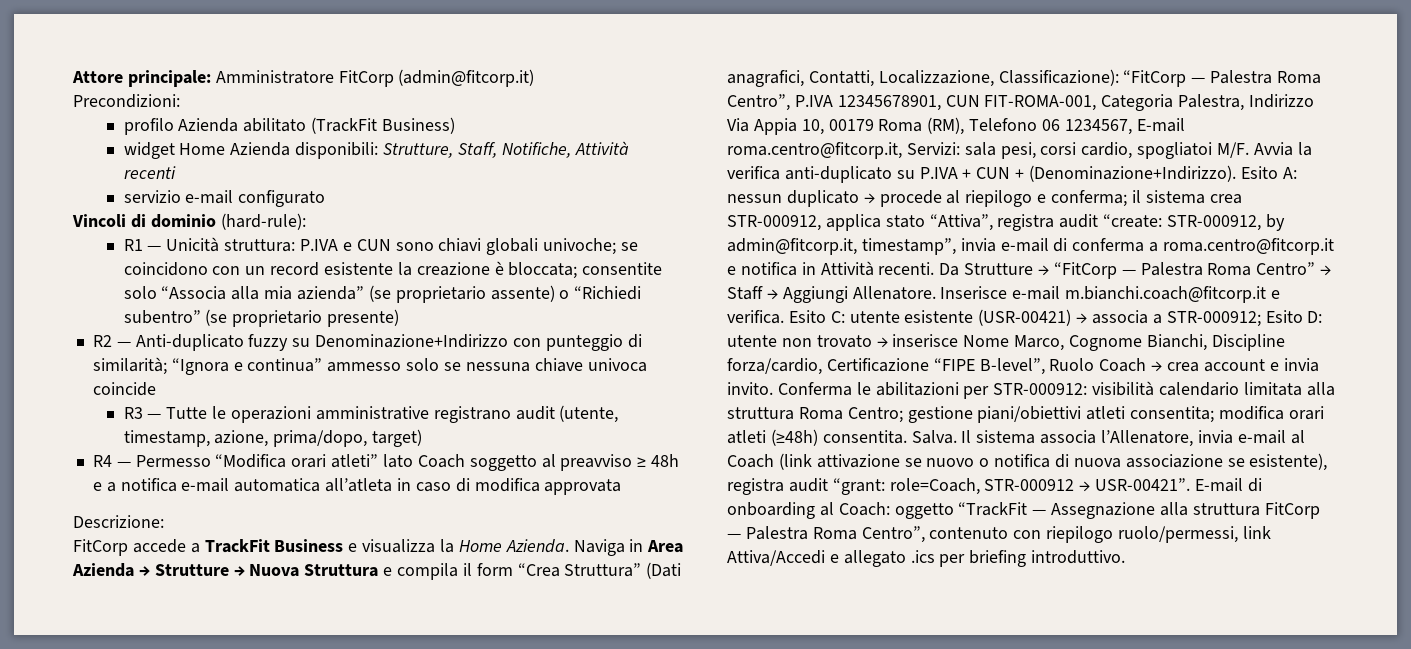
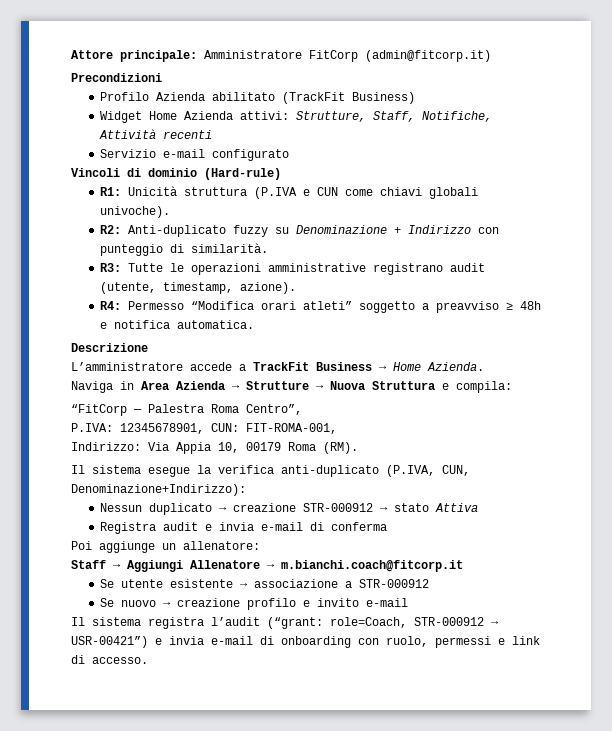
- Precondizioni:
- profilo Azienda abilitato (TrackFit Business)
+ Precondizioni
+ Profilo Azienda abilitato (TrackFit Business)
- widget Home Azienda disponibili: Strutture, Staff, Notifiche, Attività recenti
+ Widget Home Azienda attivi: Strutture, Staff, Notifiche, Attività recenti
- servizio e-mail configurato
+ Servizio e-mail configurato
- Vincoli di dominio (hard‑rule):
- R1 — Unicità struttura: P.IVA e CUN sono chiavi globali univoche; se coincidono con un record esistente la creazione è bloccata; consentite solo “Associa alla mia azienda” (se proprietario assente) o “Richiedi subentro” (se proprietario presente)
- R2 — Anti‑duplicato fuzzy su Denominazione+Indirizzo con punteggio di similarità; “Ignora e continua” ammesso solo se nessuna chiave univoca coincide
- R3 — Tutte le operazioni amministrative registrano audit (utente, timestamp, azione, prima/dopo, target)
- R4 — Permesso “Modifica orari atleti” lato Coach soggetto al preavviso ≥ 48h e a notifica e‑mail automatica all’atleta in caso di modifica approvata
- Descrizione:
- FitCorp accede a TrackFit Business e visualizza la Home Azienda. Naviga in Area Azienda → Strutture → Nuova Struttura e compila il form “Crea Struttura” (Dati anagrafici, Contatti, Localizzazione, Classificazione): “FitCorp — Palestra Roma Centro”, P.IVA 12345678901, CUN FIT‑ROMA‑001, Categoria Palestra, Indirizzo Via Appia 10, 00179 Roma (RM), Telefono 06 1234567, E‑mail roma.centro@fitcorp.it, Servizi: sala pesi, corsi cardio, spogliatoi M/F. Avvia la verifica anti‑duplicato su P.IVA + CUN + (Denominazione+Indirizzo). Esito A: nessun duplicato → procede al riepilogo e conferma; il sistema crea STR‑000912, applica stato “Attiva”, registra audit “create: STR‑000912, by admin@fitcorp.it, timestamp”, invia e‑mail di conferma a roma.centro@fitcorp.it e notifica in Attività recenti. Da Strutture → “FitCorp — Palestra Roma Centro” → Staff → Aggiungi Allenatore. Inserisce e‑mail m.bianchi.coach@fitcorp.it e verifica. Esito C: utente esistente (USR‑00421) → associa a STR‑000912; Esito D: utente non trovato → inserisce Nome Marco, Cognome Bianchi, Discipline forza/cardio, Certificazione “FIPE B‑level”, Ruolo Coach → crea account e invia invito. Conferma le abilitazioni per STR‑000912: visibilità calendario limitata alla struttura Roma Centro; gestione piani/obiettivi atleti consentita; modifica orari atleti (≥48h) consentita. Salva. Il sistema associa l’Allenatore, invia e‑mail al Coach (link attivazione se nuovo o notifica di nuova associazione se esistente), registra audit “grant: role=Coach, STR‑000912 → USR‑00421”. E‑mail di onboarding al Coach: oggetto “TrackFit — Assegnazione alla struttura FitCorp — Palestra Roma Centro”, contenuto con riepilogo ruolo/permessi, link Attiva/Accedi e allegato .ics per briefing introduttivo.
+ Vincoli di dominio (Hard-rule)
+ R1: Unicità struttura (P.IVA e CUN come chiavi globali univoche).
+ R2: Anti-duplicato fuzzy su Denominazione + Indirizzo con punteggio di similarità.
+ R3: Tutte le operazioni amministrative registrano audit (utente, timestamp, azione).
+ R4: Permesso “Modifica orari atleti” soggetto a preavviso ≥ 48h e notifica automatica.
+ Descrizione
+ L’amministratore accede a TrackFit Business → Home Azienda.
+ Naviga in Area Azienda → Strutture → Nuova Struttura e compila:
+ “FitCorp — Palestra Roma Centro”,
+ P.IVA: 12345678901, CUN: FIT-ROMA-001,
+ Indirizzo: Via Appia 10, 00179 Roma (RM).
+ Il sistema esegue la verifica anti-duplicato (P.IVA, CUN, Denominazione+Indirizzo):
+ Nessun duplicato → creazione STR-000912 → stato Attiva
+ Registra audit e invia e-mail di conferma
+ Poi aggiunge un allenatore:
+ Staff → Aggiungi Allenatore → m.bianchi.coach@fitcorp.it
+ Se utente esistente → associazione a STR-000912
+ Se nuovo → creazione profilo e invito e-mail
+ Il sistema registra l’audit (“grant: role=Coach, STR-000912 → USR-00421”) e invia e-mail di onboarding con ruolo, permessi e link di accesso.

